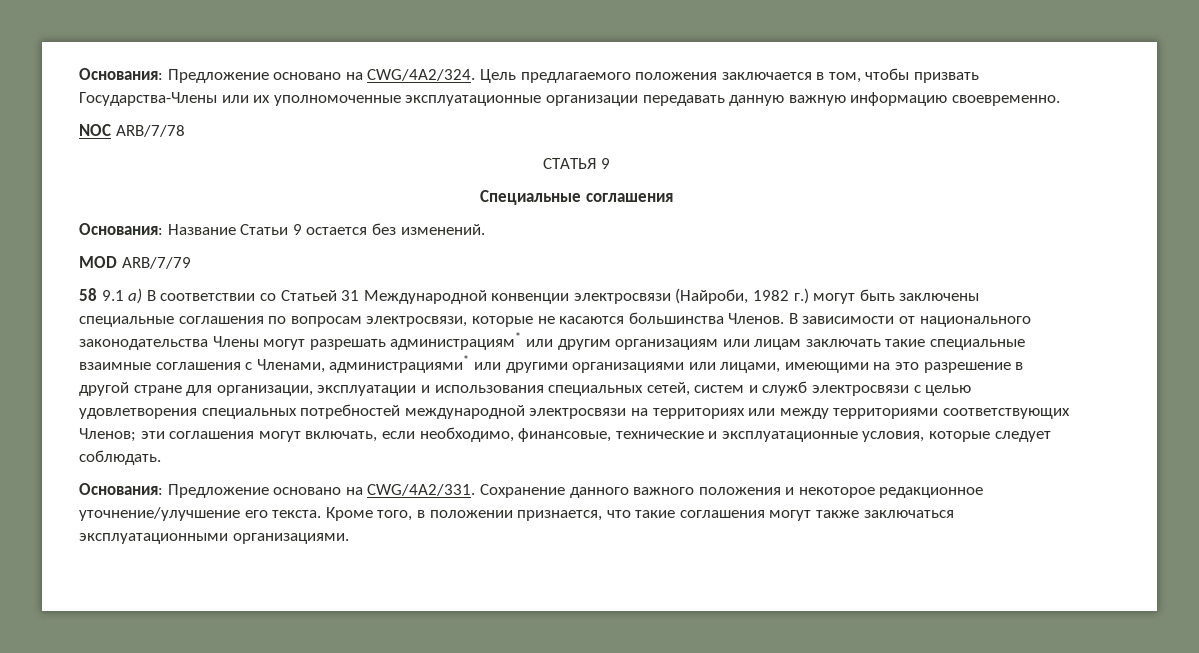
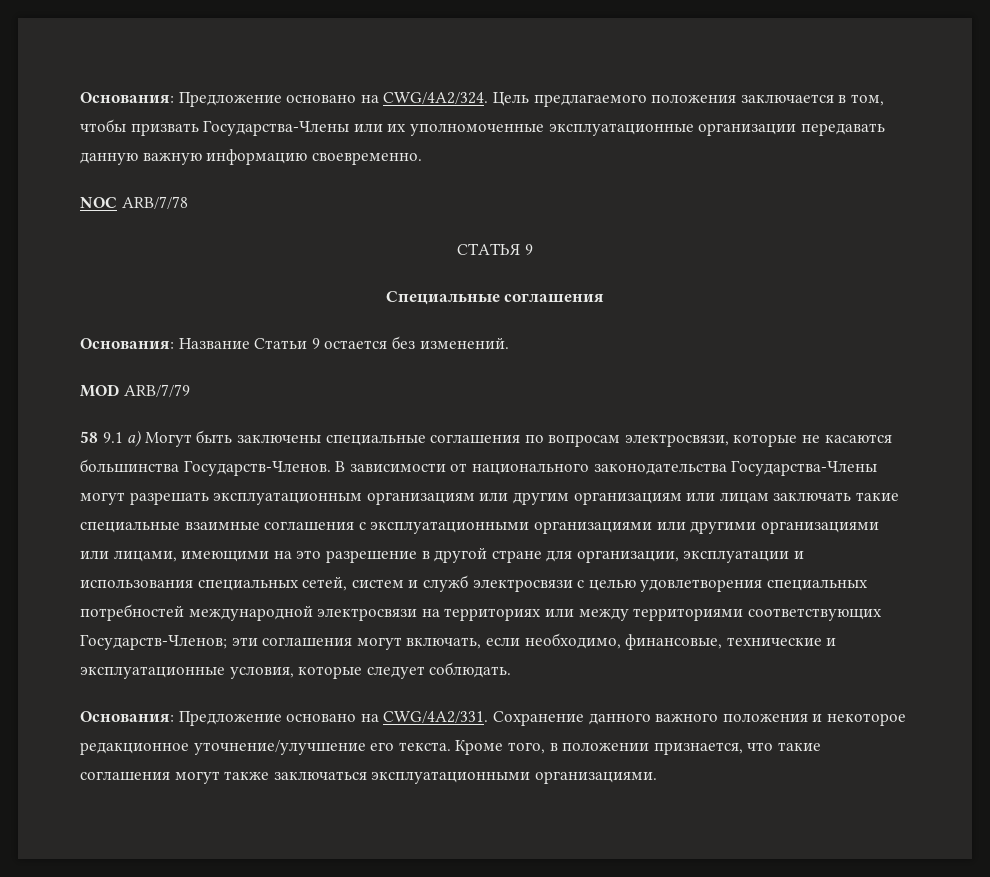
- 58 9.1 a) В соответствии со Статьей 31 Международной конвенции электросвязи (Найроби, 1982 г.) могут быть заключены специальные соглашения по вопросам электросвязи, которые не касаются большинства Членов.
+ 58 9.1 a) Могут быть заключены специальные соглашения по вопросам электросвязи, которые не касаются большинства Государств-Членов.
- В зависимости от национального законодательства Члены могут разрешать администрациям* или другим организациям или лицам заключать такие специальные взаимные соглашения с Членами, администрациями* или другими организациями или лицами, имеющими на это разрешение в другой стране для организации, эксплуатации и использования специальных сетей, систем и служб электросвязи с целью удовлетворения специальных потребностей международной электросвязи на территориях или между территориями соответствующих Членов;
+ В зависимости от национального законодательства Государства-Члены могут разрешать эксплуатационным организациям или другим организациям или лицам заключать такие специальные взаимные соглашения с эксплуатационными организациями или другими организациями или лицами, имеющими на это разрешение в другой стране для организации, эксплуатации и использования специальных сетей, систем и служб электросвязи с целью удовлетворения специальных потребностей международной электросвязи на территориях или между территориями соответствующих Государств-Членов;

